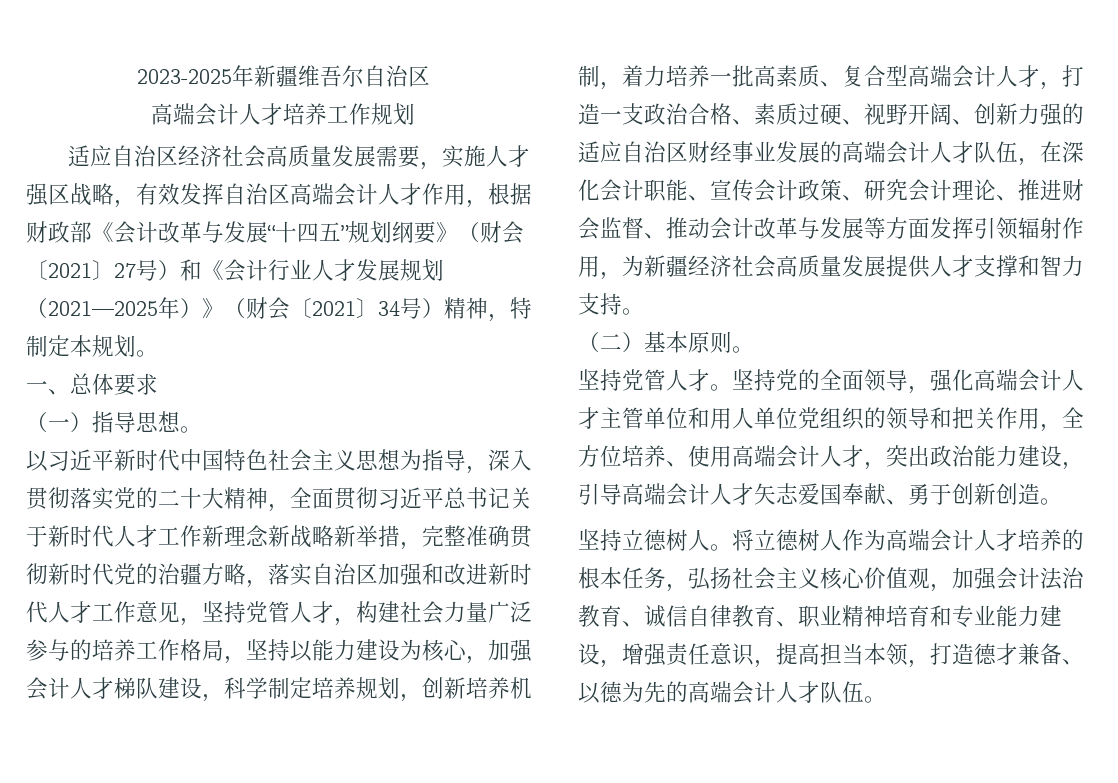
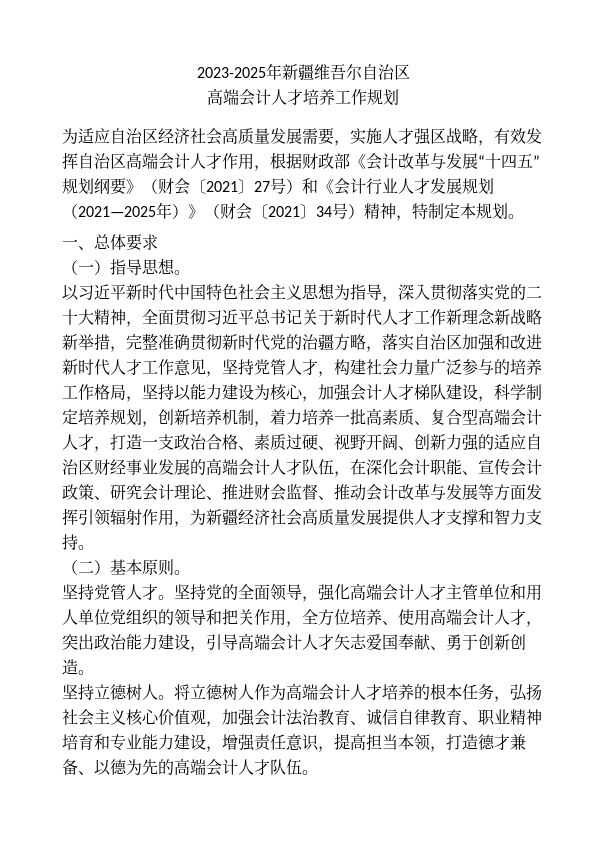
- 适应自治区经济社会高质量发展需要，实施人才强区战略，有效发挥自治区高端会计人才作用，根据财政部《会计改革与发展“十四五”规划纲要》（财会〔2021〕27号）和《会计行业人才发展规划（2021—2025年）》（财会〔2021〕34号）精神，特制定本规划。
+ 为适应自治区经济社会高质量发展需要，实施人才强区战略，有效发挥自治区高端会计人才作用，根据财政部《会计改革与发展“十四五”规划纲要》（财会〔2021〕27号）和《会计行业人才发展规划（2021—2025年）》（财会〔2021〕34号）精神，特制定本规划。

